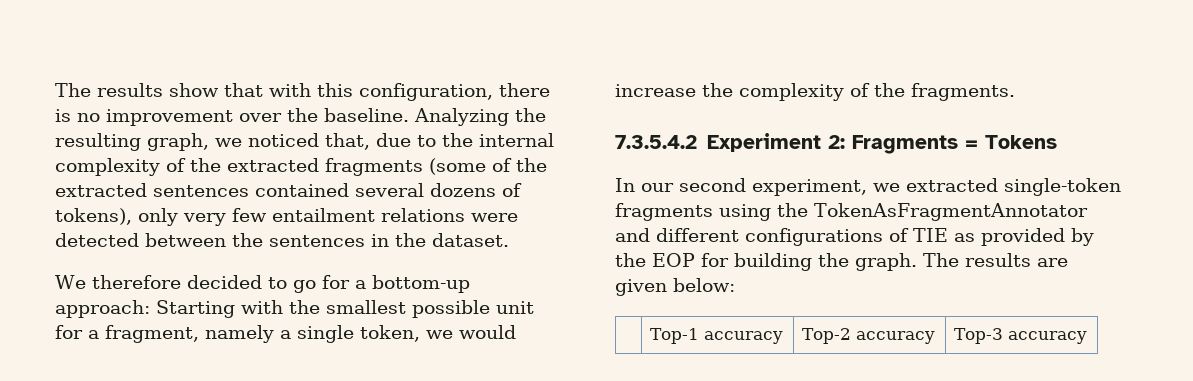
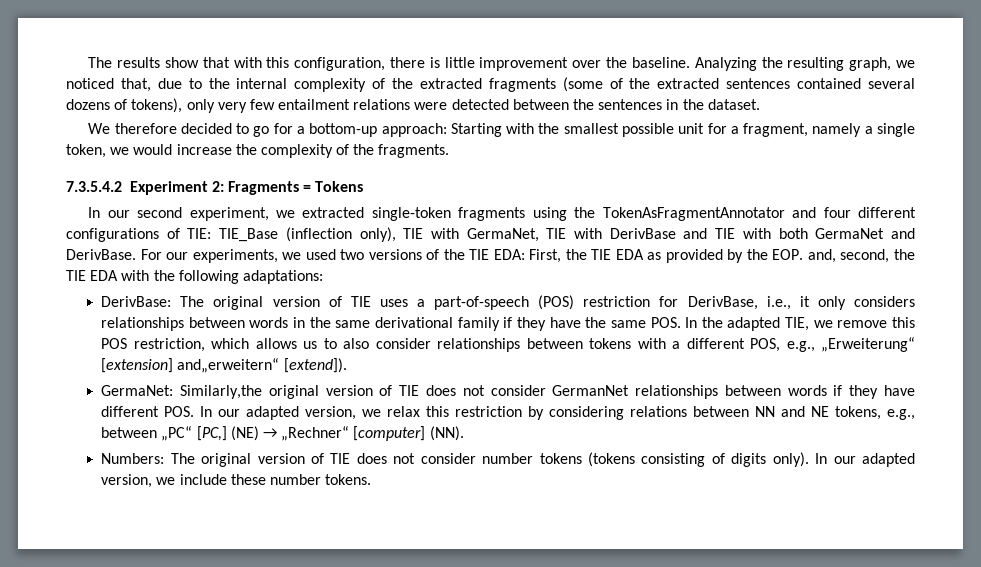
- The results show that with this configuration, there is no improvement over the baseline.
+ The results show that with this configuration, there is little improvement over the baseline.
- In our second experiment, we extracted single-token fragments using the TokenAsFragmentAnnotator and different configurations of TIE as provided by the EOP for building the graph. The results are given below:
- | Top-1 accuracy | Top-2 accuracy | Top-3 accuracy
+ In our second experiment, we extracted single-token fragments using the TokenAsFragmentAnnotator and four different configurations of TIE: TIE_Base (inflection only), TIE with GermaNet, TIE with DerivBase and TIE with both GermaNet and DerivBase. For our experiments, we used two versions of the TIE EDA: First, the TIE EDA as provided by the EOP. and, second, the TIE EDA with the following adaptations:
+ DerivBase: The original version of TIE uses a part-of-speech (POS) restriction for DerivBase, i.e., it only considers relationships between words in the same derivational family if they have the same POS. In the adapted TIE, we remove this POS restriction, which allows us to also consider relationships between tokens with a different POS, e.g., „Erweiterung“ [extension] and„erweitern“ [extend]).
+ GermaNet: Similarly,the original version of TIE does not consider GermanNet relationships between words if they have different POS. In our adapted version, we relax this restriction by considering relations between NN and NE tokens, e.g., between „PC“ [PC,] (NE) → „Rechner“ [computer] (NN).
+ Numbers: The original version of TIE does not consider number tokens (tokens consisting of digits only). In our adapted version, we include these number tokens.

